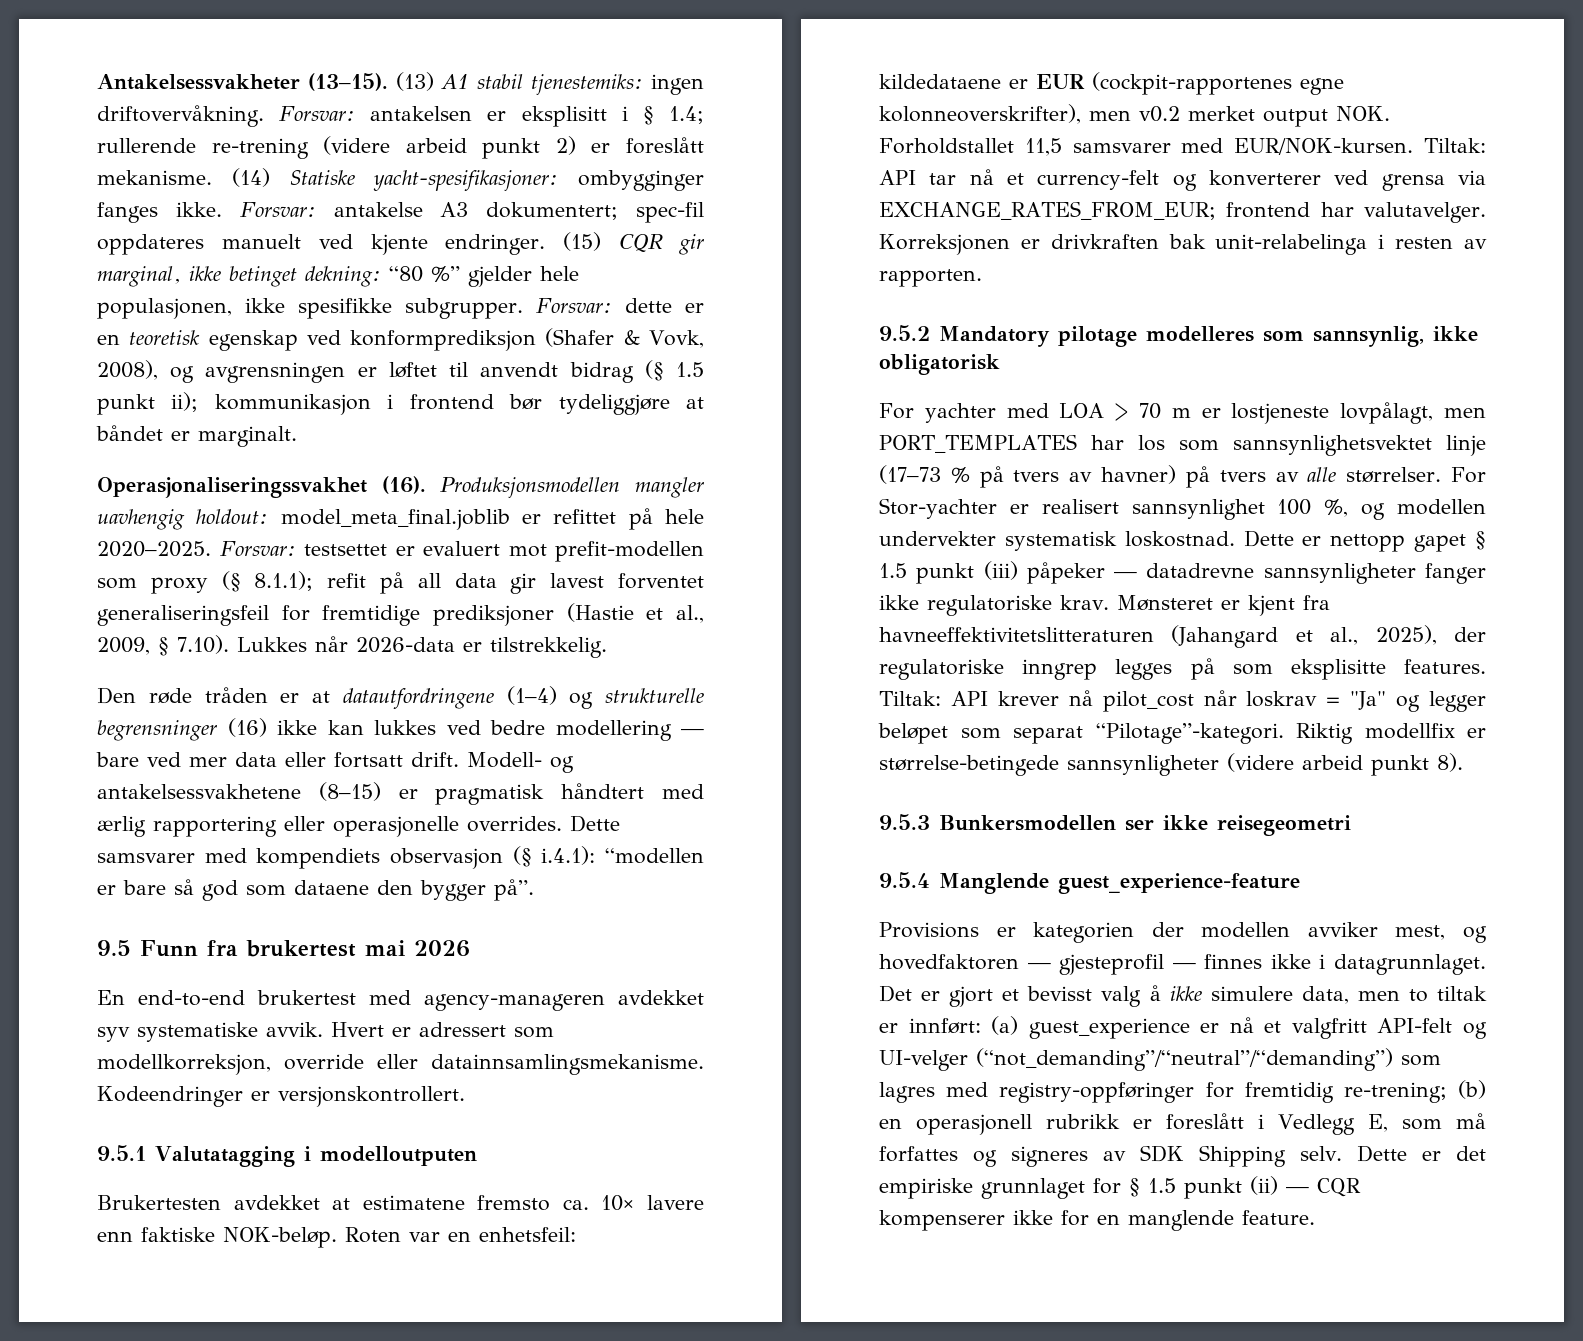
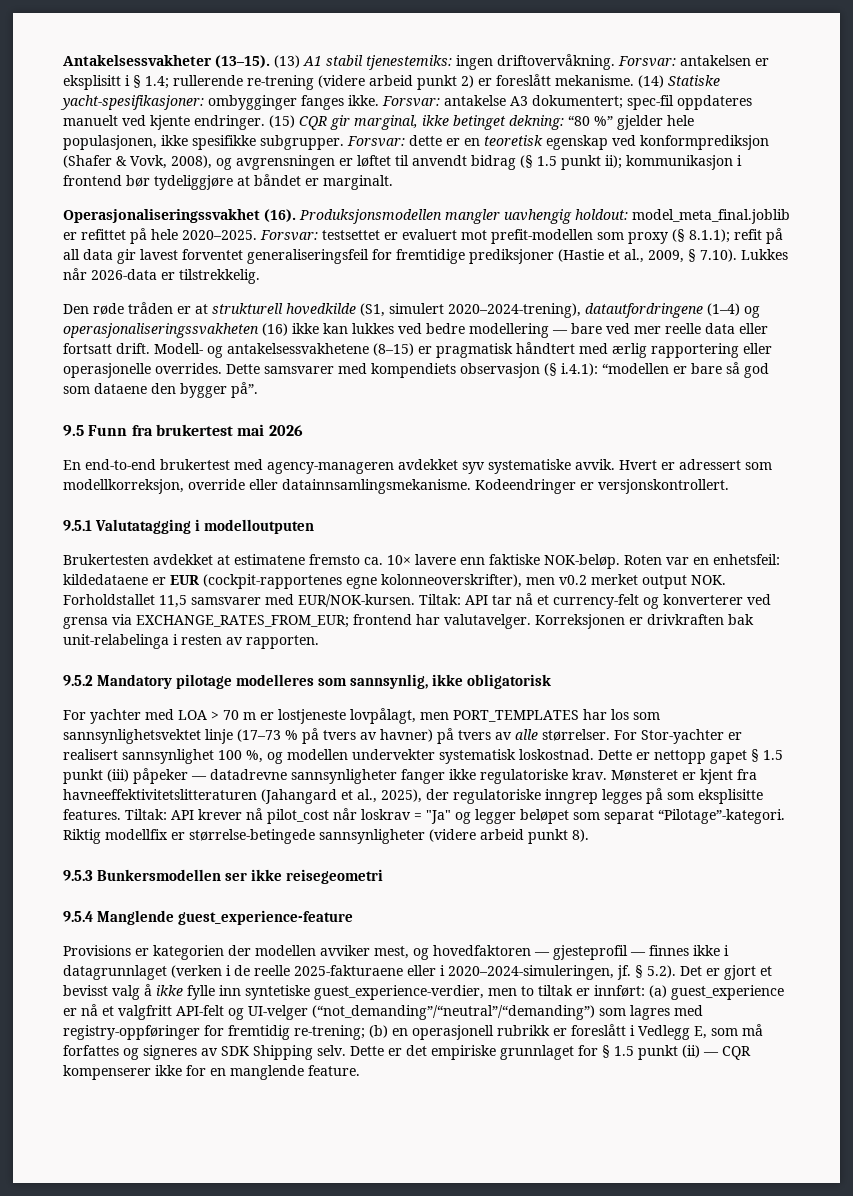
- Den røde tråden er at datautfordringene (1–4) og strukturelle begrensninger (16) ikke kan lukkes ved bedre modellering — bare ved mer data eller fortsatt drift.
+ Den røde tråden er at strukturell hovedkilde (S1, simulert 2020–2024-trening), datautfordringene (1–4) og operasjonaliseringssvakheten (16) ikke kan lukkes ved bedre modellering — bare ved mer reelle data eller fortsatt drift.
- Provisions er kategorien der modellen avviker mest, og hovedfaktoren — gjesteprofil — finnes ikke i datagrunnlaget. Det er gjort et bevisst valg å ikke simulere data, men to tiltak er innført:
+ Provisions er kategorien der modellen avviker mest, og hovedfaktoren — gjesteprofil — finnes ikke i datagrunnlaget (verken i de reelle 2025-fakturaene eller i 2020–2024-simuleringen, jf. § 5.2). Det er gjort et bevisst valg å ikke fylle inn syntetiske guest_experience-verdier, men to tiltak er innført:

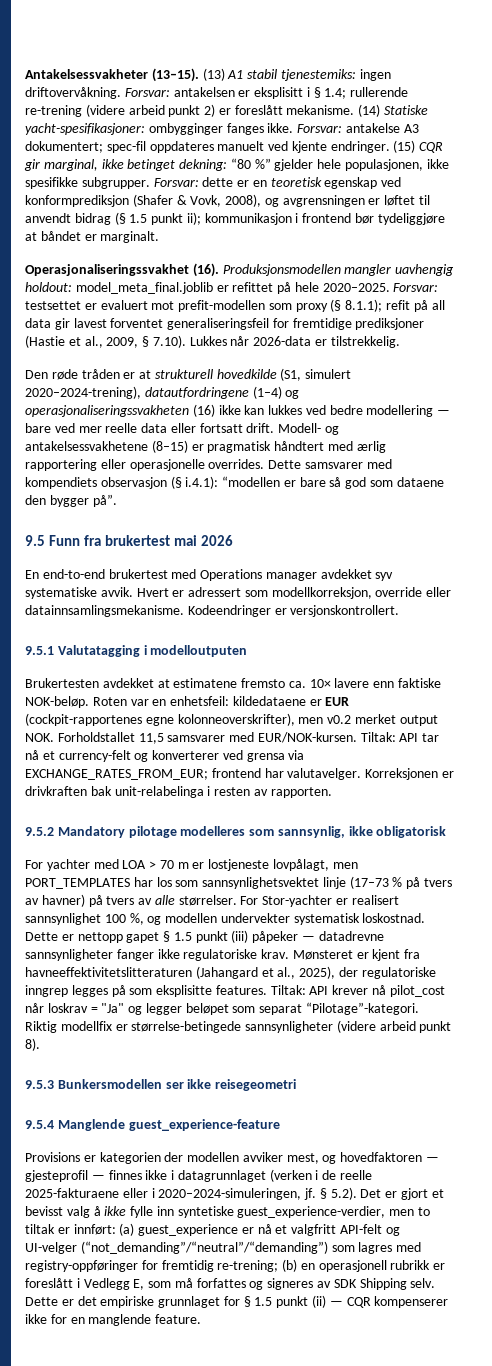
- En end-to-end brukertest med agency-manageren avdekket syv systematiske avvik.
+ En end-to-end brukertest med Operations manager avdekket syv systematiske avvik.

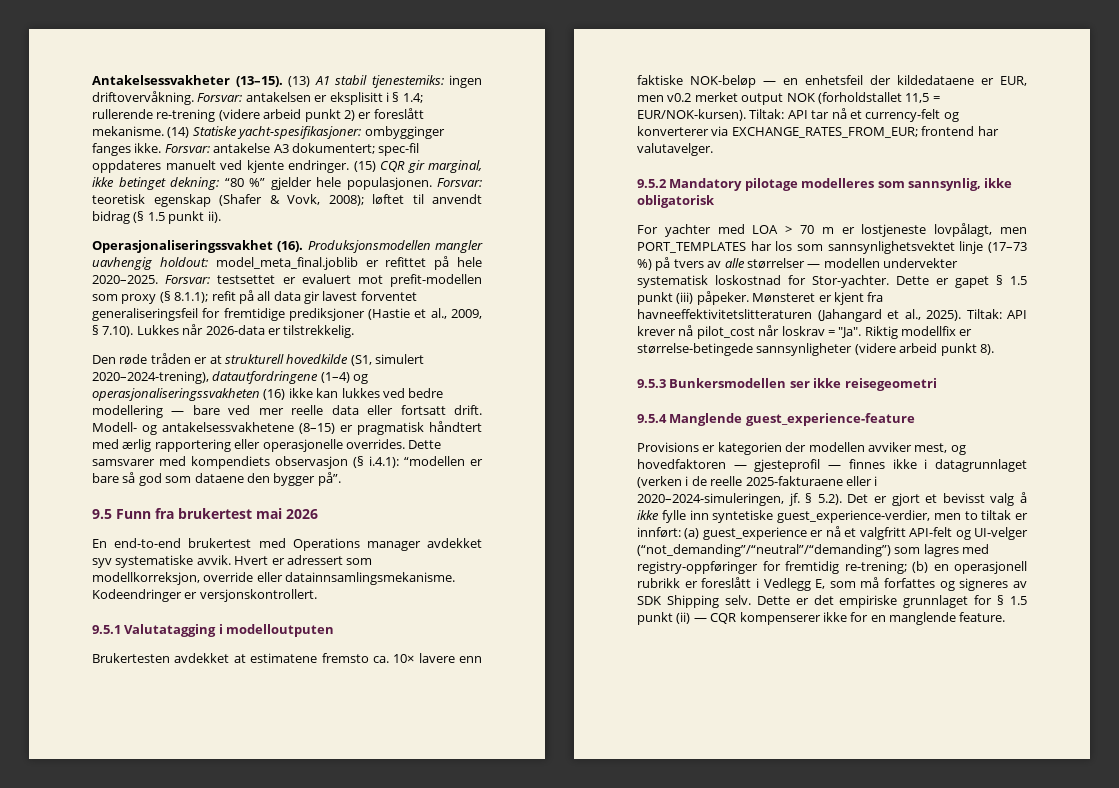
- (15) CQR gir marginal, ikke betinget dekning: “80 %” gjelder hele populasjonen, ikke spesifikke subgrupper. Forsvar: dette er en teoretisk egenskap ved konformprediksjon (Shafer & Vovk, 2008), og avgrensningen er løftet til anvendt bidrag (§ 1.5 punkt ii); kommunikasjon i frontend bør tydeliggjøre at båndet er marginalt.
+ (15) CQR gir marginal, ikke betinget dekning: “80 %” gjelder hele populasjonen. Forsvar: teoretisk egenskap (Shafer & Vovk, 2008); løftet til anvendt bidrag (§ 1.5 punkt ii).
- Brukertesten avdekket at estimatene fremsto ca. 10× lavere enn faktiske NOK-beløp. Roten var en enhetsfeil: kildedataene er EUR (cockpit-rapportenes egne kolonneoverskrifter), men v0.2 merket output NOK. Forholdstallet 11,5 samsvarer med EUR/NOK-kursen.
+ Brukertesten avdekket at estimatene fremsto ca. 10× lavere enn faktiske NOK-beløp — en enhetsfeil der kildedataene er EUR, men v0.2 merket output NOK (forholdstallet 11,5 = EUR/NOK-kursen).
- Tiltak: API tar nå et currency-felt og konverterer ved grensa via EXCHANGE_RATES_FROM_EUR; frontend har valutavelger. Korreksjonen er drivkraften bak unit-relabelinga i resten av rapporten.
+ Tiltak: API tar nå et currency-felt og konverterer via EXCHANGE_RATES_FROM_EUR; frontend har valutavelger.
- For yachter med LOA > 70 m er lostjeneste lovpålagt, men PORT_TEMPLATES har los som sannsynlighetsvektet linje (17–73 % på tvers av havner) på tvers av alle størrelser. For Stor-yachter er realisert sannsynlighet 100 %, og modellen undervekter systematisk loskostnad. Dette er nettopp gapet § 1.5 punkt (iii) påpeker — datadrevne sannsynligheter fanger ikke regulatoriske krav.
+ For yachter med LOA > 70 m er lostjeneste lovpålagt, men PORT_TEMPLATES har los som sannsynlighetsvektet linje (17–73 %) på tvers av alle størrelser — modellen undervekter systematisk loskostnad for Stor-yachter. Dette er gapet § 1.5 punkt (iii) påpeker.
- Mønsteret er kjent fra havneeffektivitetslitteraturen (Jahangard et al., 2025), der regulatoriske inngrep legges på som eksplisitte features.
+ Mønsteret er kjent fra havneeffektivitetslitteraturen (Jahangard et al., 2025).
- Tiltak: API krever nå pilot_cost når loskrav = "Ja" og legger beløpet som separat “Pilotage”-kategori. Riktig modellfix er størrelse-betingede sannsynligheter (videre arbeid punkt 8).
+ Tiltak: API krever nå pilot_cost når loskrav = "Ja". Riktig modellfix er størrelse-betingede sannsynligheter (videre arbeid punkt 8).

